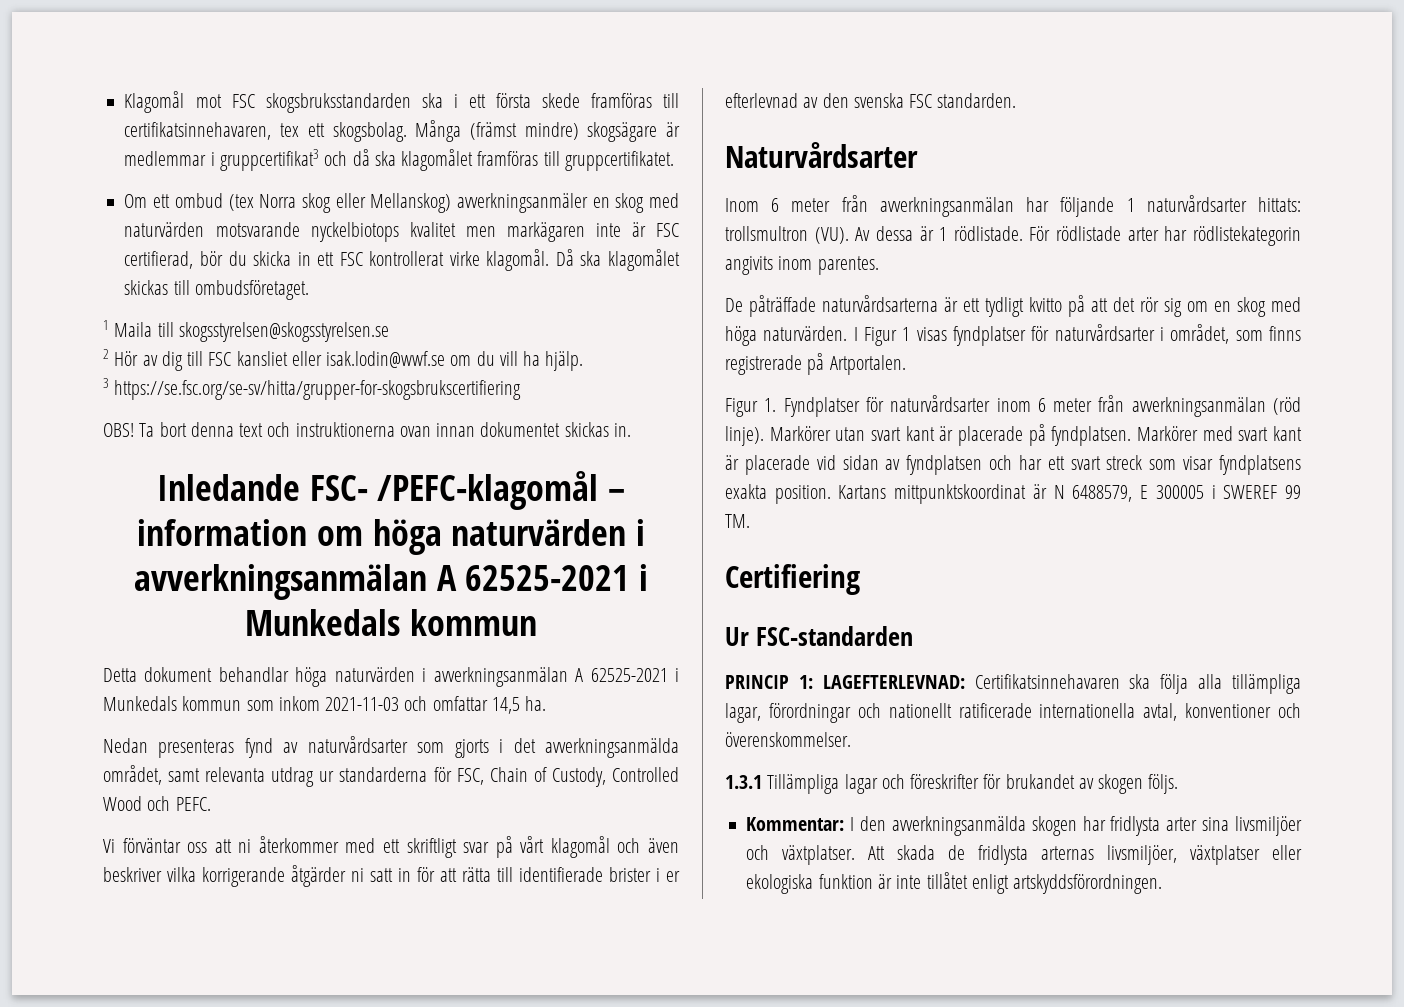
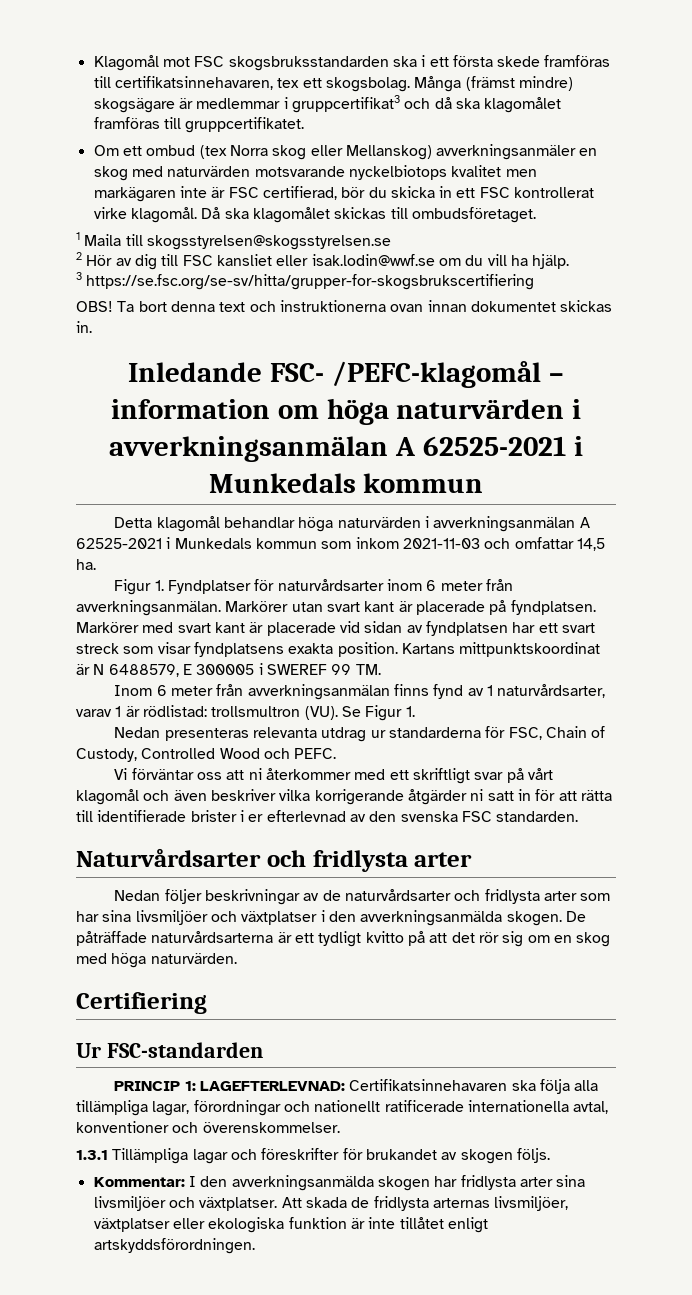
- Detta dokument behandlar höga naturvärden i avverkningsanmälan A 62525-2021 i Munkedals kommun som inkom 2021-11-03 och omfattar 14,5 ha.
+ Detta klagomål behandlar höga naturvärden i avverkningsanmälan A 62525-2021 i Munkedals kommun som inkom 2021-11-03 och omfattar 14,5 ha.
- Nedan presenteras fynd av naturvårdsarter som gjorts i det avverkningsanmälda området, samt relevanta utdrag ur standarderna för FSC, Chain of Custody, Controlled Wood och PEFC.
+ Figur 1. Fyndplatser för naturvårdsarter inom 6 meter från avverkningsanmälan. Markörer utan svart kant är placerade på fyndplatsen. Markörer med svart kant är placerade vid sidan av fyndplatsen har ett svart streck som visar fyndplatsens exakta position. Kartans mittpunktskoordinat är N 6488579, E 300005 i SWEREF 99 TM.
+ Inom 6 meter från avverkningsanmälan finns fynd av 1 naturvårdsarter, varav 1 är rödlistad: trollsmultron (VU). Se Figur 1.
+ Nedan presenteras relevanta utdrag ur standarderna för FSC, Chain of Custody, Controlled Wood och PEFC.
- Naturvårdsarter
- Inom 6 meter från avverkningsanmälan har följande 1 naturvårdsarter hittats: trollsmultron (VU). Av dessa är 1 rödlistade. För rödlistade arter har rödlistekategorin angivits inom parentes.
- De påträffade naturvårdsarterna är ett tydligt kvitto på att det rör sig om en skog med höga naturvärden. I Figur 1 visas fyndplatser för naturvårdsarter i området, som finns registrerade på Artportalen.
- Figur 1. Fyndplatser för naturvårdsarter inom 6 meter från avverkningsanmälan (röd linje). Markörer utan svart kant är placerade på fyndplatsen. Markörer med svart kant är placerade vid sidan av fyndplatsen och har ett svart streck som visar fyndplatsens exakta position. Kartans mittpunktskoordinat är N 6488579, E 300005 i SWEREF 99 TM.
+ Naturvårdsarter och fridlysta arter
+ Nedan följer beskrivningar av de naturvårdsarter och fridlysta arter som har sina livsmiljöer och växtplatser i den avverkningsanmälda skogen. De påträffade naturvårdsarterna är ett tydligt kvitto på att det rör sig om en skog med höga naturvärden.

